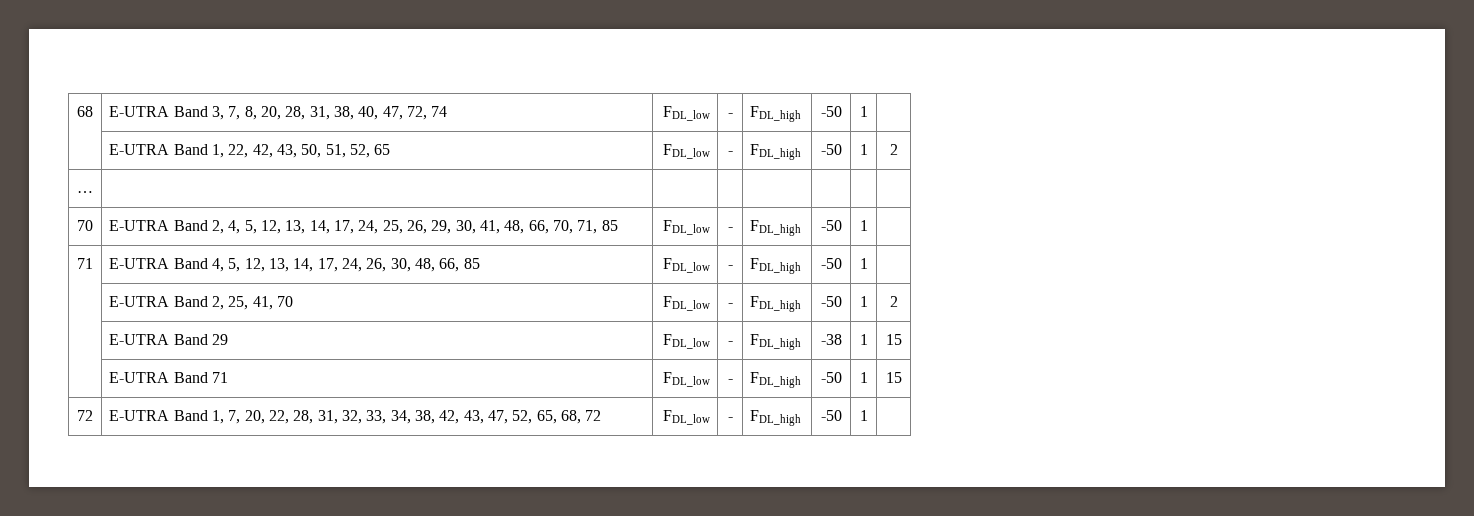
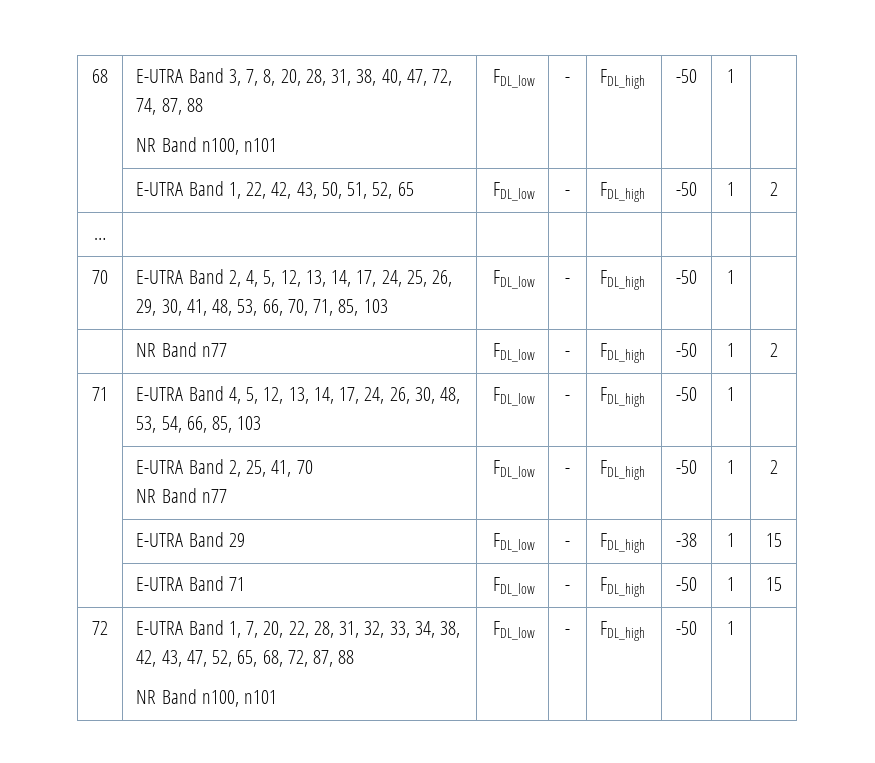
- 68 | E-UTRA Band 3, 7, 8, 20, 28, 31, 38, 40, 47, 72, 74 | FDL_low | - | FDL_high | -50 | 1 |
+ 68 | E-UTRA Band 3, 7, 8, 20, 28, 31, 38, 40, 47, 72, 74, 87, 88
+ NR Band n100, n101 | FDL_low | - | FDL_high | -50 | 1 |
- 70 | E-UTRA Band 2, 4, 5, 12, 13, 14, 17, 24, 25, 26, 29, 30, 41, 48, 66, 70, 71, 85 | FDL_low | - | FDL_high | -50 | 1 |
+ 70 | E-UTRA Band 2, 4, 5, 12, 13, 14, 17, 24, 25, 26, 29, 30, 41, 48, 53, 66, 70, 71, 85, 103 | FDL_low | - | FDL_high | -50 | 1 |
+ | NR Band n77 | FDL_low | - | FDL_high | -50 | 1 | 2
- 71 | E-UTRA Band 4, 5, 12, 13, 14, 17, 24, 26, 30, 48, 66, 85 | FDL_low | - | FDL_high | -50 | 1 |
+ 71 | E-UTRA Band 4, 5, 12, 13, 14, 17, 24, 26, 30, 48, 53, 54, 66, 85, 103 | FDL_low | - | FDL_high | -50 | 1 |
- | E-UTRA Band 2, 25, 41, 70 | FDL_low | - | FDL_high | -50 | 1 | 2
+ | E-UTRA Band 2, 25, 41, 70
+ NR Band n77 | FDL_low | - | FDL_high | -50 | 1 | 2
- 72 | E-UTRA Band 1, 7, 20, 22, 28, 31, 32, 33, 34, 38, 42, 43, 47, 52, 65, 68, 72 | FDL_low | - | FDL_high | -50 | 1 |
+ 72 | E-UTRA Band 1, 7, 20, 22, 28, 31, 32, 33, 34, 38, 42, 43, 47, 52, 65, 68, 72, 87, 88
+ NR Band n100, n101 | FDL_low | - | FDL_high | -50 | 1 |

